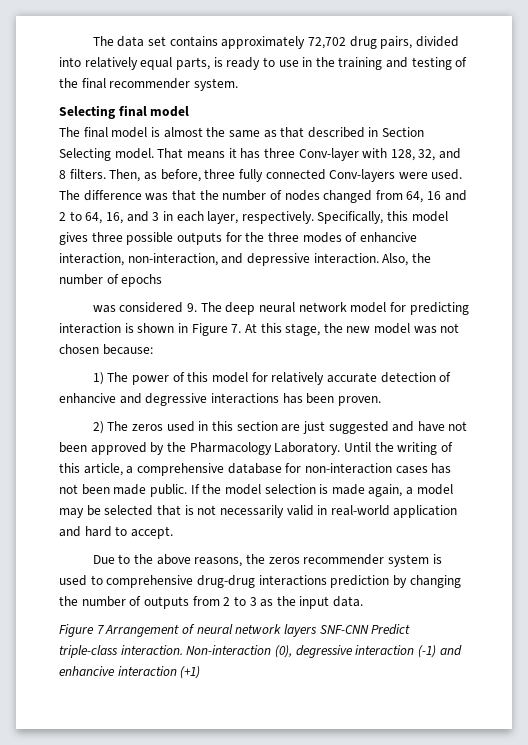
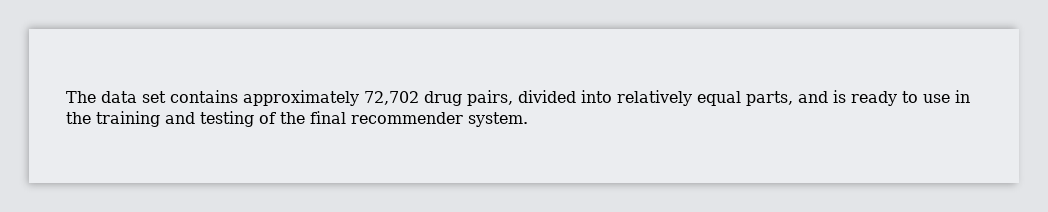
- The data set contains approximately 72,702 drug pairs, divided into relatively equal parts, is ready to use in the training and testing of the final recommender system.
+ The data set contains approximately 72,702 drug pairs, divided into relatively equal parts, and is ready to use in the training and testing of the final recommender system.
- Selecting final model
- The final model is almost the same as that described in Section Selecting model. That means it has three Conv-layer with 128, 32, and 8 filters. Then, as before, three fully connected Conv-layers were used. The difference was that the number of nodes changed from 64, 16 and 2 to 64, 16, and 3 in each layer, respectively. Specifically, this model gives three possible outputs for the three modes of enhancive interaction, non-interaction, and depressive interaction. Also, the number of epochs
- was considered 9. The deep neural network model for predicting interaction is shown in Figure 7. At this stage, the new model was not chosen because:
- 1) The power of this model for relatively accurate detection of enhancive and degressive interactions has been proven.
- 2) The zeros used in this section are just suggested and have not been approved by the Pharmacology Laboratory. Until the writing of this article, a comprehensive database for non-interaction cases has not been made public. If the model selection is made again, a model may be selected that is not necessarily valid in real-world application and hard to accept.
- Due to the above reasons, the zeros recommender system is used to comprehensive drug-drug interactions prediction by changing the number of outputs from 2 to 3 as the input data.
- Figure 7 Arrangement of neural network layers SNF-CNN Predict triple-class interaction. Non-interaction (0), degressive interaction (-1) and enhancive interaction (+1)

